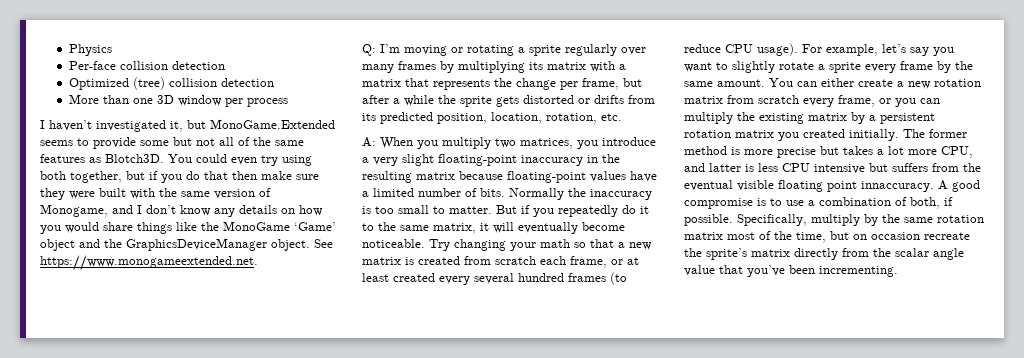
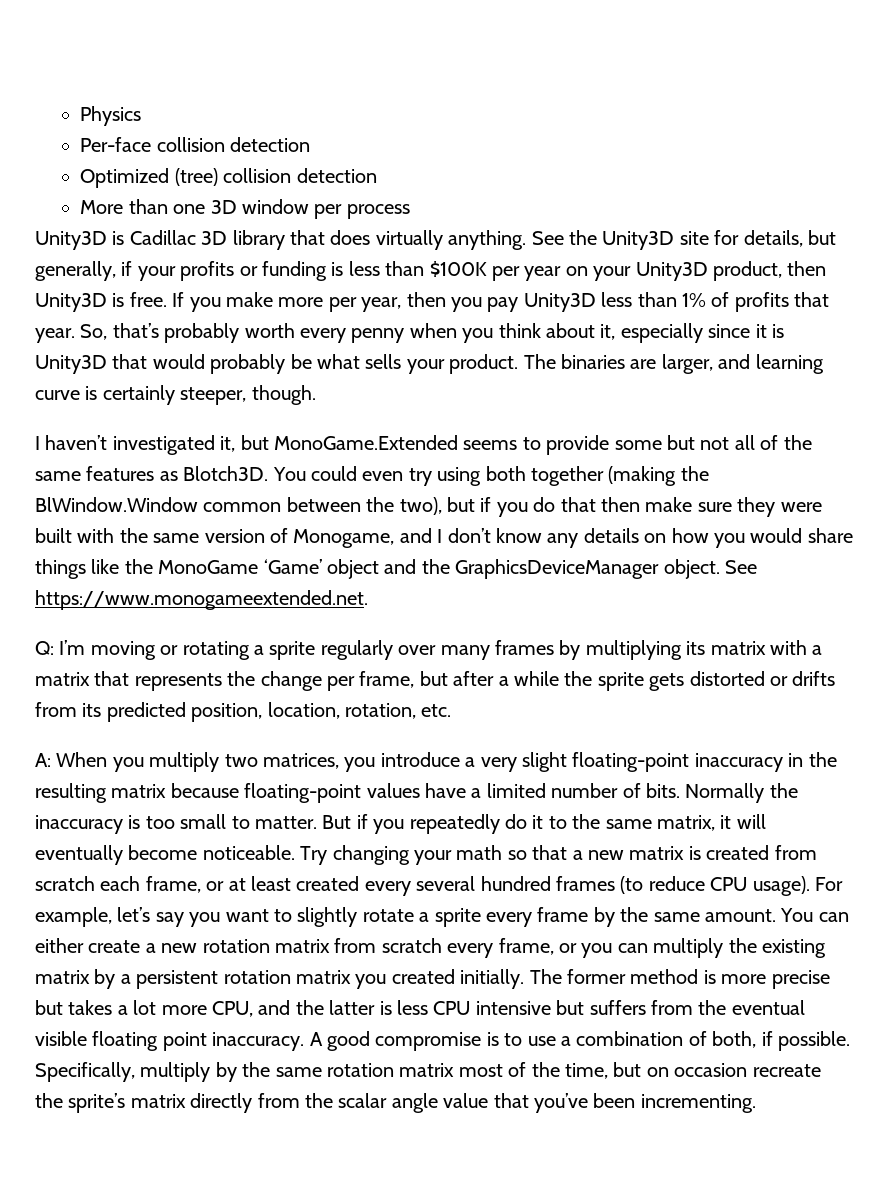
+ Unity3D is Cadillac 3D library that does virtually anything. See the Unity3D site for details, but generally, if your profits or funding is less than $100K per year on your Unity3D product, then Unity3D is free. If you make more per year, then you pay Unity3D less than 1% of profits that year. So, that’s probably worth every penny when you think about it, especially since it is Unity3D that would probably be what sells your product. The binaries are larger, and learning curve is certainly steeper, though.
- You could even try using both together, but if you do that then make sure they were built with the same version of Monogame, and I don’t know any details on how you would share things like the MonoGame ‘Game’ object and the GraphicsDeviceManager object.
+ You could even try using both together (making the BlWindow.Window common between the two), but if you do that then make sure they were built with the same version of Monogame, and I don’t know any details on how you would share things like the MonoGame ‘Game’ object and the GraphicsDeviceManager object.
- The former method is more precise but takes a lot more CPU, and latter is less CPU intensive but suffers from the eventual visible floating point innaccuracy.
+ The former method is more precise but takes a lot more CPU, and the latter is less CPU intensive but suffers from the eventual visible floating point inaccuracy.

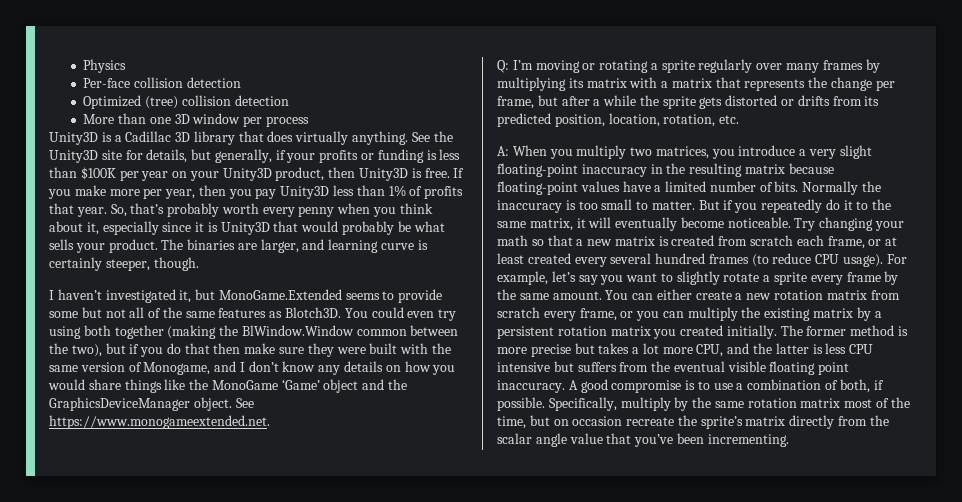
- Unity3D is Cadillac 3D library that does virtually anything.
+ Unity3D is a Cadillac 3D library that does virtually anything.

